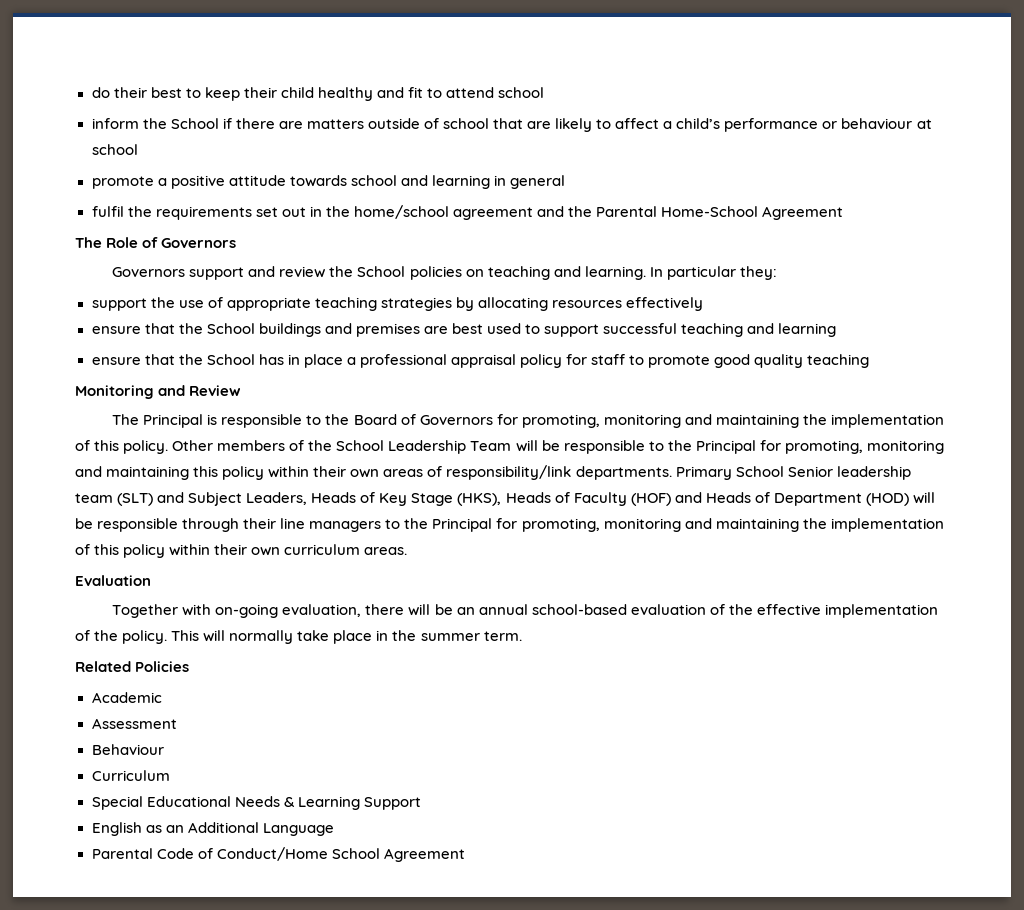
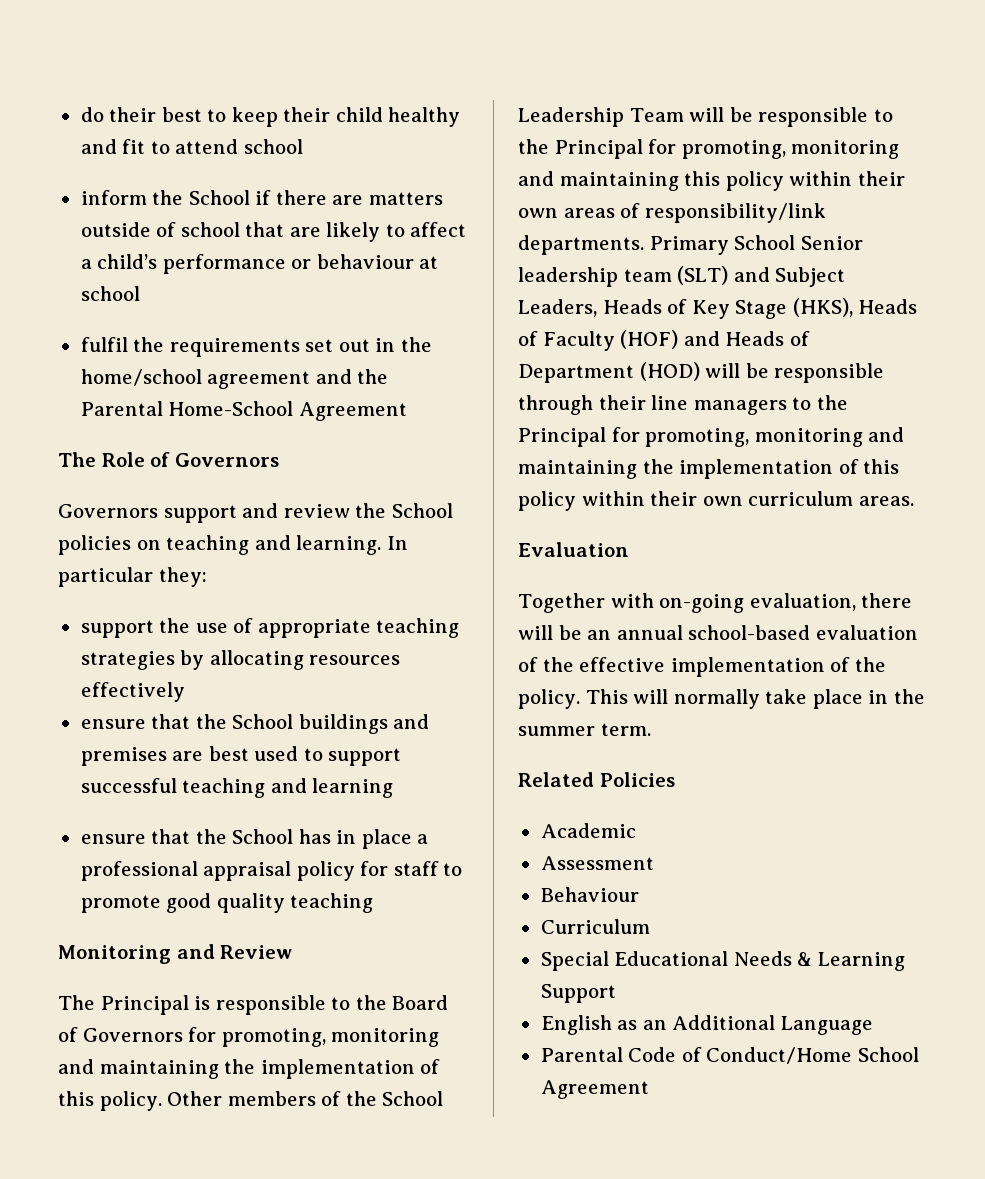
- promote a positive attitude towards school and learning in general

